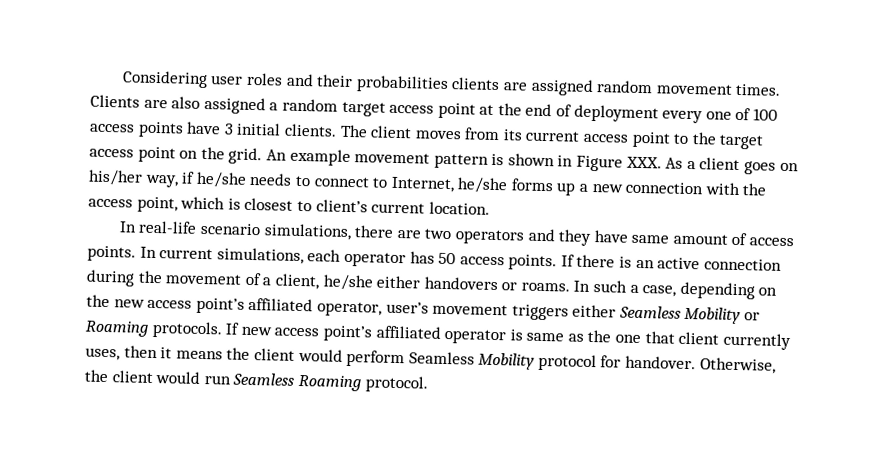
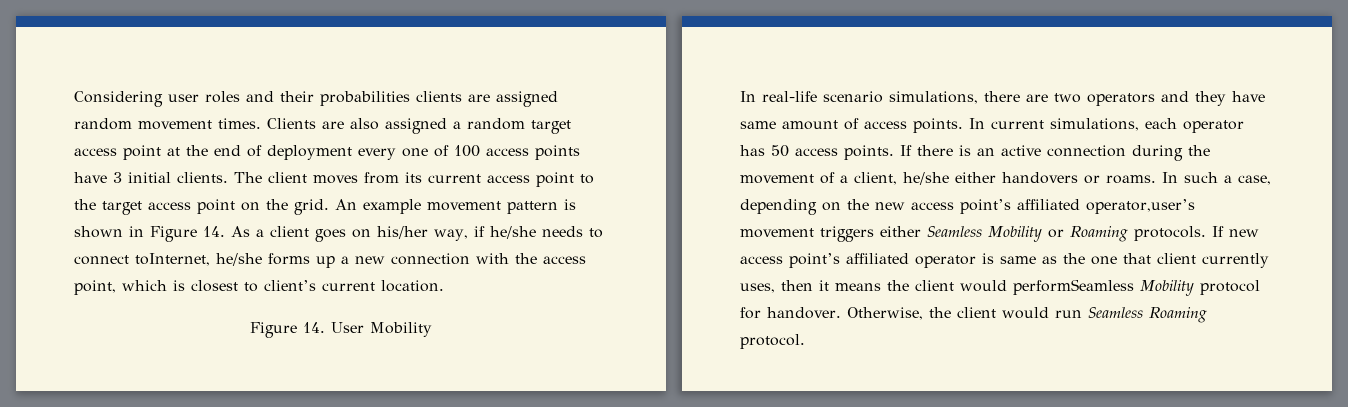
- An example movement pattern is shown in Figure XXX. As a client goes on his/her way, if he/she needs to connect to Internet, he/she forms up a new connection with the access point, which is closest to client’s current location.
+ An example movement pattern is shown in Figure 14. As a client goes on his/her way, if he/she needs to connect toInternet, he/she forms up a new connection with the access point, which is closest to client’s current location.
+ Figure 14. User Mobility
- In such a case, depending on the new access point’s affiliated operator, user’s movement triggers either Seamless Mobility or Roaming protocols.
+ In such a case, depending on the new access point’s affiliated operator,user’s movement triggers either Seamless Mobility or Roaming protocols.
- If new access point’s affiliated operator is same as the one that client currently uses, then it means the client would perform Seamless Mobility protocol for handover.
+ If new access point’s affiliated operator is same as the one that client currently uses, then it means the client would performSeamless Mobility protocol for handover.

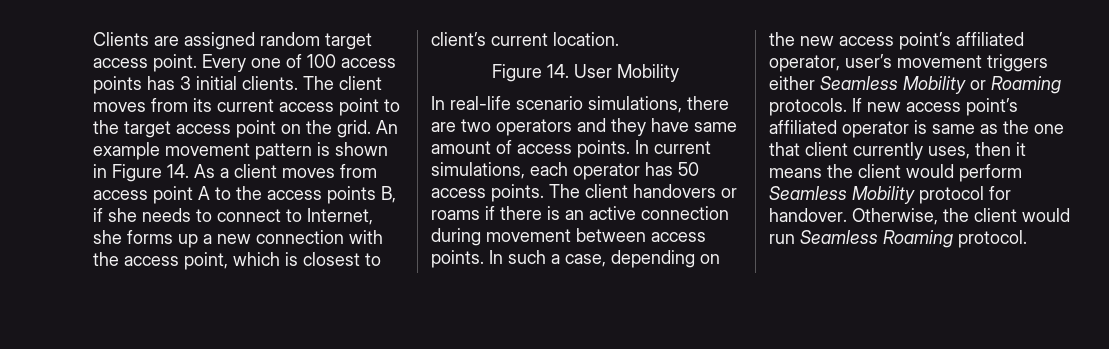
- Considering user roles and their probabilities clients are assigned random movement times. Clients are also assigned a random target access point at the end of deployment every one of 100 access points have 3 initial clients.
+ Clients are assigned random target access point. Every one of 100 access points has 3 initial clients.
- An example movement pattern is shown in Figure 14. As a client goes on his/her way, if he/she needs to connect toInternet, he/she forms up a new connection with the access point, which is closest to client’s current location.
+ An example movement pattern is shown in Figure 14. As a client moves from access point A to the access points B, if she needs to connect to Internet, she forms up a new connection with the access point, which is closest to client’s current location.
- If there is an active connection during the movement of a client, he/she either handovers or roams.
+ The client handovers or roams if there is an active connection during movement between access points.
- In such a case, depending on the new access point’s affiliated operator,user’s movement triggers either Seamless Mobility or Roaming protocols.
+ In such a case, depending on the new access point’s affiliated operator, user’s movement triggers either Seamless Mobility or Roaming protocols.
- If new access point’s affiliated operator is same as the one that client currently uses, then it means the client would performSeamless Mobility protocol for handover.
+ If new access point’s affiliated operator is same as the one that client currently uses, then it means the client would perform Seamless Mobility protocol for handover.

